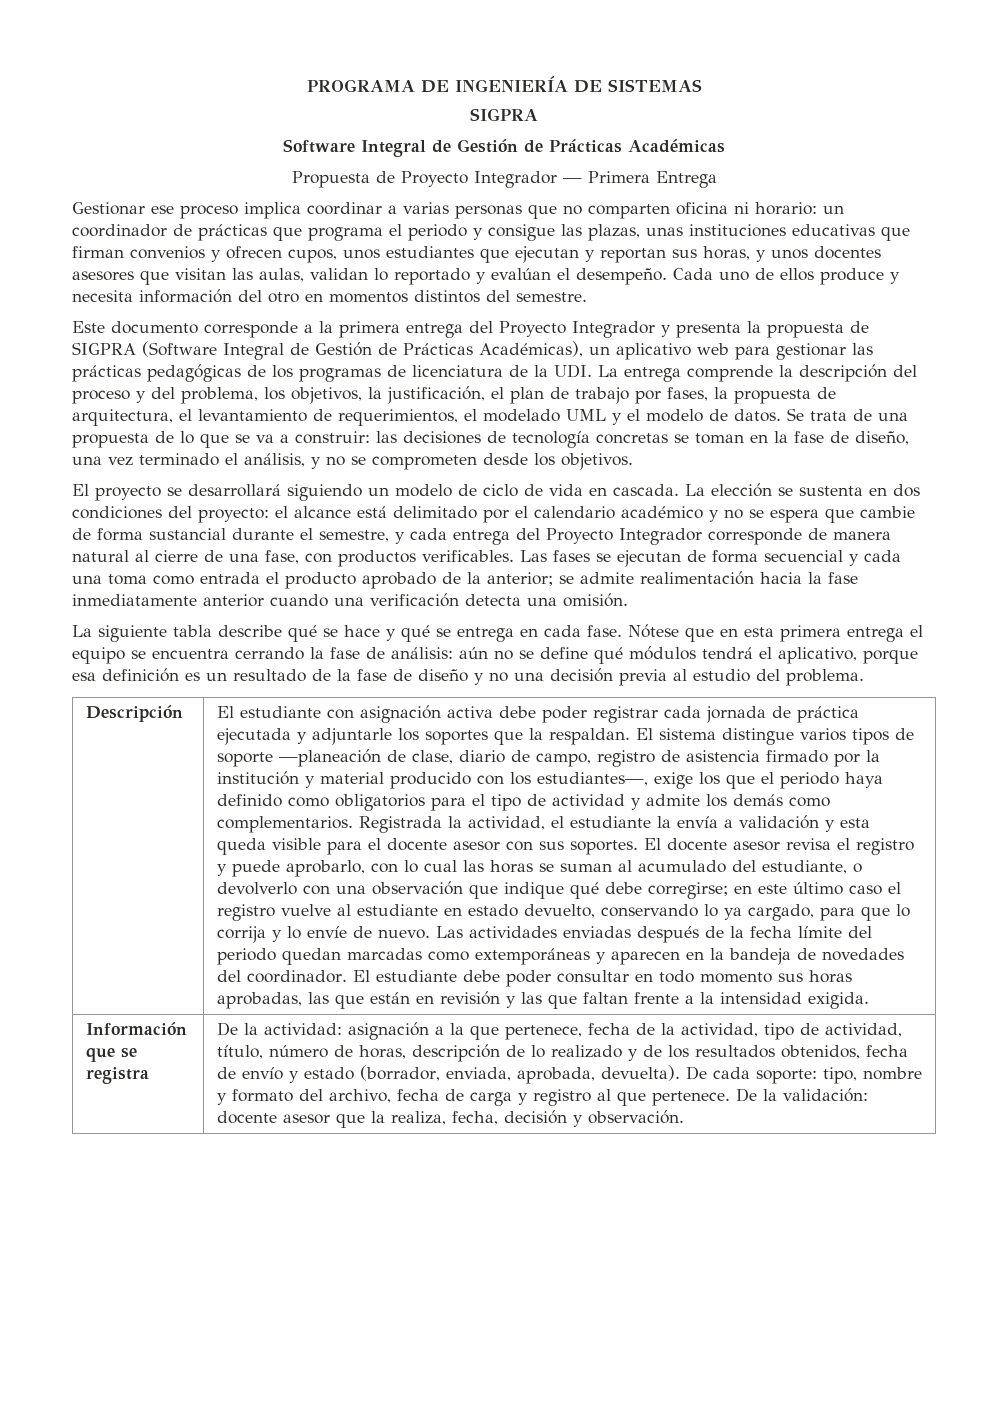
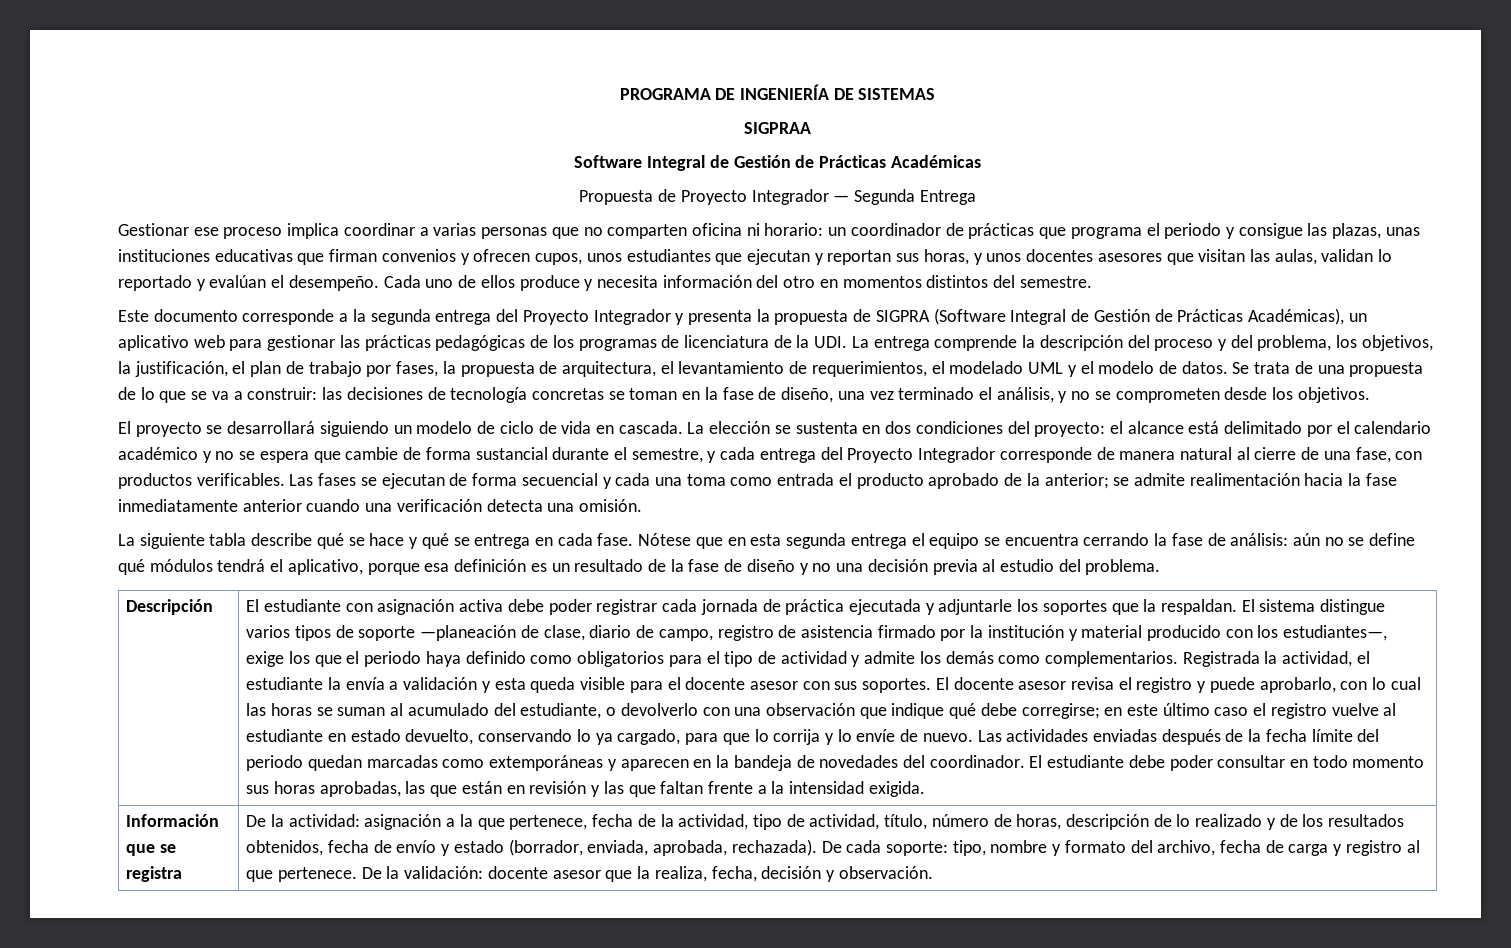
  PROGRAMA DE INGENIERÍA DE SISTEMAS
- SIGPRA
+ SIGPRAA
- Propuesta de Proyecto Integrador — Primera Entrega
+ Propuesta de Proyecto Integrador — Segunda Entrega
- Este documento corresponde a la primera entrega del Proyecto Integrador y presenta la propuesta de SIGPRA (Software Integral de Gestión de Prácticas Académicas), un aplicativo web para gestionar las prácticas pedagógicas de los programas de licenciatura de la UDI. La entrega comprende la descripción del proceso y del problema, los objetivos, la justificación, el plan de trabajo por fases, la propuesta de arquitectura, el levantamiento de requerimientos, el modelado UML y el modelo de datos.
+ Este documento corresponde a la segunda entrega del Proyecto Integrador y presenta la propuesta de SIGPRA (Software Integral de Gestión de Prácticas Académicas), un aplicativo web para gestionar las prácticas pedagógicas de los programas de licenciatura de la UDI. La entrega comprende la descripción del proceso y del problema, los objetivos, la justificación, el plan de trabajo por fases, la propuesta de arquitectura, el levantamiento de requerimientos, el modelado UML y el modelo de datos.
- Nótese que en esta primera entrega el equipo se encuentra cerrando la fase de análisis: aún no se define qué módulos tendrá el aplicativo, porque esa definición es un resultado de la fase de diseño y no una decisión previa al estudio del problema.
+ Nótese que en esta segunda entrega el equipo se encuentra cerrando la fase de análisis: aún no se define qué módulos tendrá el aplicativo, porque esa definición es un resultado de la fase de diseño y no una decisión previa al estudio del problema.
- De la actividad: asignación a la que pertenece, fecha de la actividad, tipo de actividad, título, número de horas, descripción de lo realizado y de los resultados obtenidos, fecha de envío y estado (borrador, enviada, aprobada, devuelta).
+ De la actividad: asignación a la que pertenece, fecha de la actividad, tipo de actividad, título, número de horas, descripción de lo realizado y de los resultados obtenidos, fecha de envío y estado (borrador, enviada, aprobada, rechazada).

